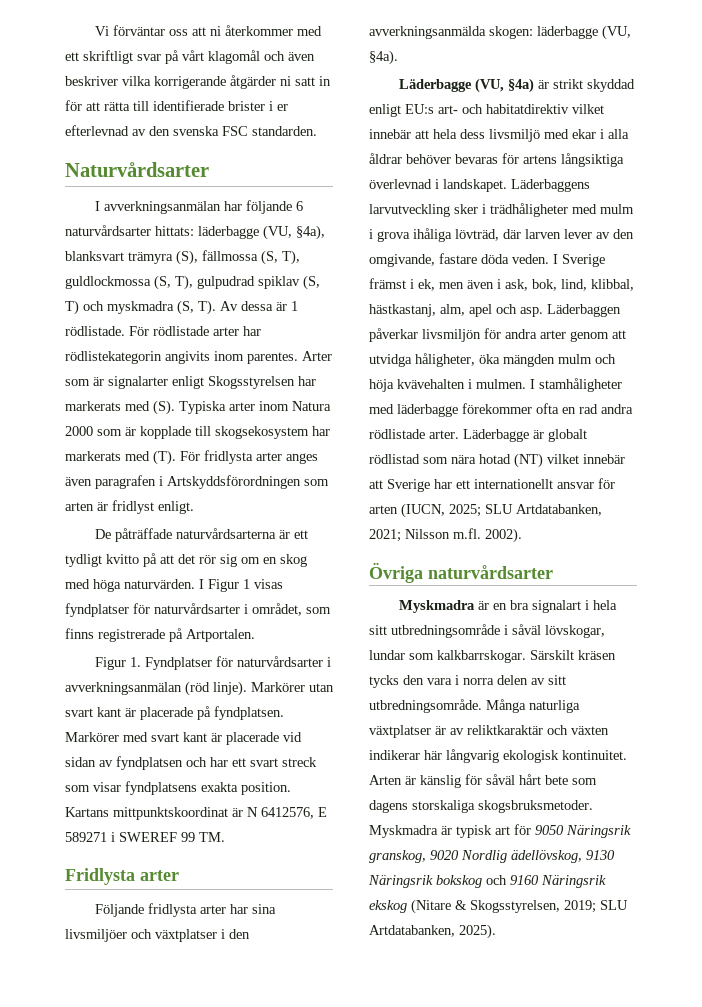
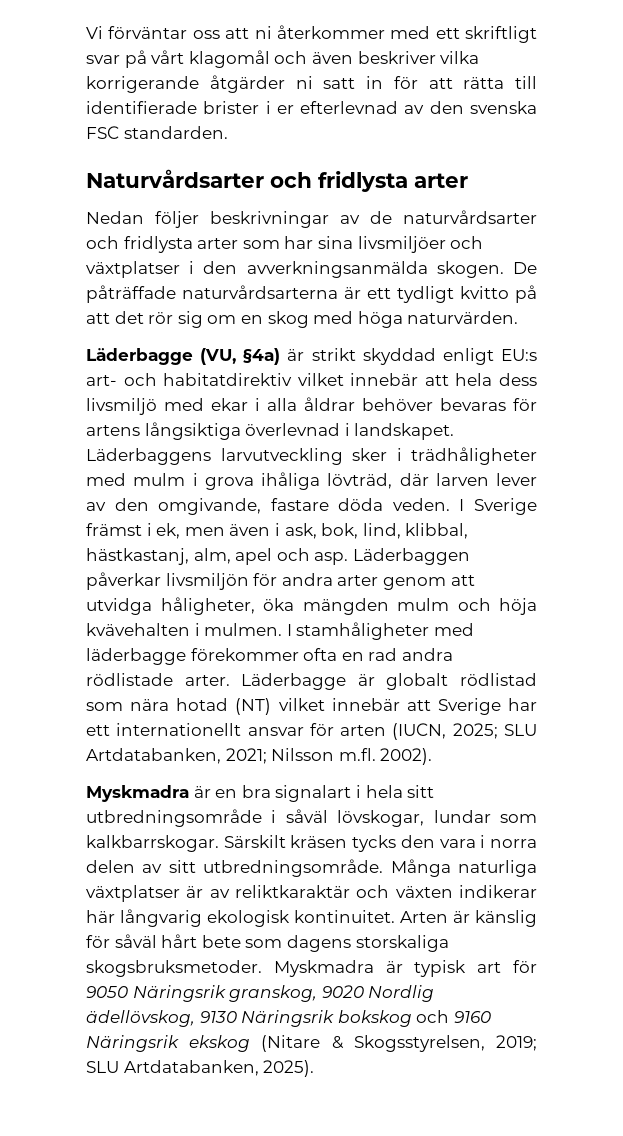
- Naturvårdsarter
- I avverkningsanmälan har följande 6 naturvårdsarter hittats: läderbagge (VU, §4a), blanksvart trämyra (S), fällmossa (S, T), guldlockmossa (S, T), gulpudrad spiklav (S, T) och myskmadra (S, T). Av dessa är 1 rödlistade. För rödlistade arter har rödlistekategorin angivits inom parentes. Arter som är signalarter enligt Skogsstyrelsen har markerats med (S). Typiska arter inom Natura 2000 som är kopplade till skogsekosystem har markerats med (T). För fridlysta arter anges även paragrafen i Artskyddsförordningen som arten är fridlyst enligt.
- De påträffade naturvårdsarterna är ett tydligt kvitto på att det rör sig om en skog med höga naturvärden. I Figur 1 visas fyndplatser för naturvårdsarter i området, som finns registrerade på Artportalen.
- Figur 1. Fyndplatser för naturvårdsarter i avverkningsanmälan (röd linje). Markörer utan svart kant är placerade på fyndplatsen. Markörer med svart kant är placerade vid sidan av fyndplatsen och har ett svart streck som visar fyndplatsens exakta position. Kartans mittpunktskoordinat är N 6412576, E 589271 i SWEREF 99 TM.
- Fridlysta arter
- Följande fridlysta arter har sina livsmiljöer och växtplatser i den avverkningsanmälda skogen: läderbagge (VU, §4a).
+ Naturvårdsarter och fridlysta arter
+ Nedan följer beskrivningar av de naturvårdsarter och fridlysta arter som har sina livsmiljöer och växtplatser i den avverkningsanmälda skogen. De påträffade naturvårdsarterna är ett tydligt kvitto på att det rör sig om en skog med höga naturvärden.
- Övriga naturvårdsarter

